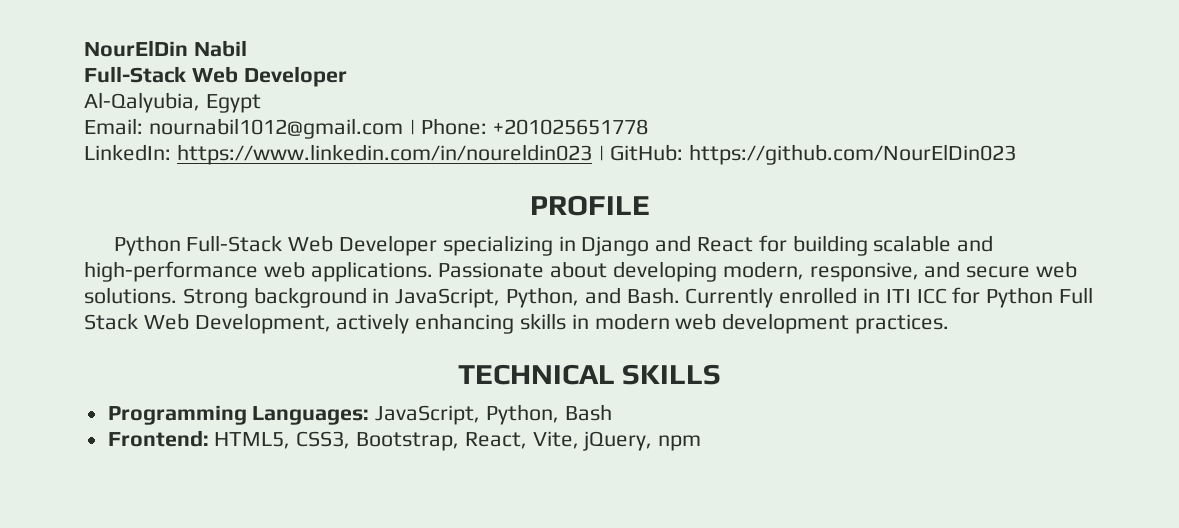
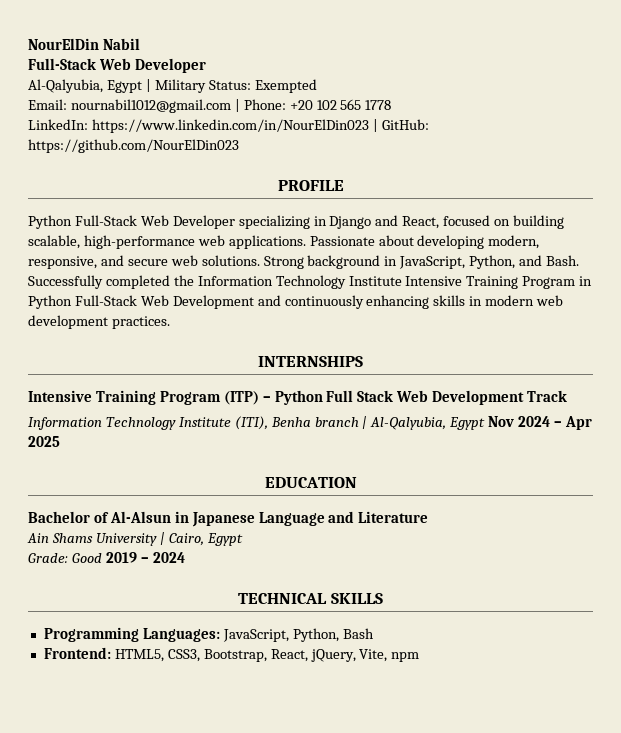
- Al-Qalyubia, Egypt
+ Al-Qalyubia, Egypt | Military Status: Exempted
- Email: nournabil1012@gmail.com | Phone: +201025651778
+ Email: nournabil1012@gmail.com | Phone: +20 102 565 1778
- LinkedIn: https://www.linkedin.com/in/noureldin023 | GitHub: https://github.com/NourElDin023
+ LinkedIn: https://www.linkedin.com/in/NourElDin023 | GitHub: https://github.com/NourElDin023
- Python Full-Stack Web Developer specializing in Django and React for building scalable and high-performance web applications.
+ Python Full-Stack Web Developer specializing in Django and React, focused on building scalable, high-performance web applications.
- Currently enrolled in ITI ICC for Python Full Stack Web Development, actively enhancing skills in modern web development practices.
+ Successfully completed the Information Technology Institute Intensive Training Program in Python Full-Stack Web Development and continuously enhancing skills in modern web development practices.
+ INTERNSHIPS
+ Intensive Training Program (ITP) – Python Full Stack Web Development Track
+ Information Technology Institute (ITI), Benha branch | Al-Qalyubia, Egypt Nov 2024 – Apr 2025
+ EDUCATION
+ Bachelor of Al-Alsun in Japanese Language and Literature
+ Ain Shams University | Cairo, Egypt
+ Grade: Good 2019 – 2024
- Frontend: HTML5, CSS3, Bootstrap, React, Vite, jQuery, npm
+ Frontend: HTML5, CSS3, Bootstrap, React, jQuery, Vite, npm

